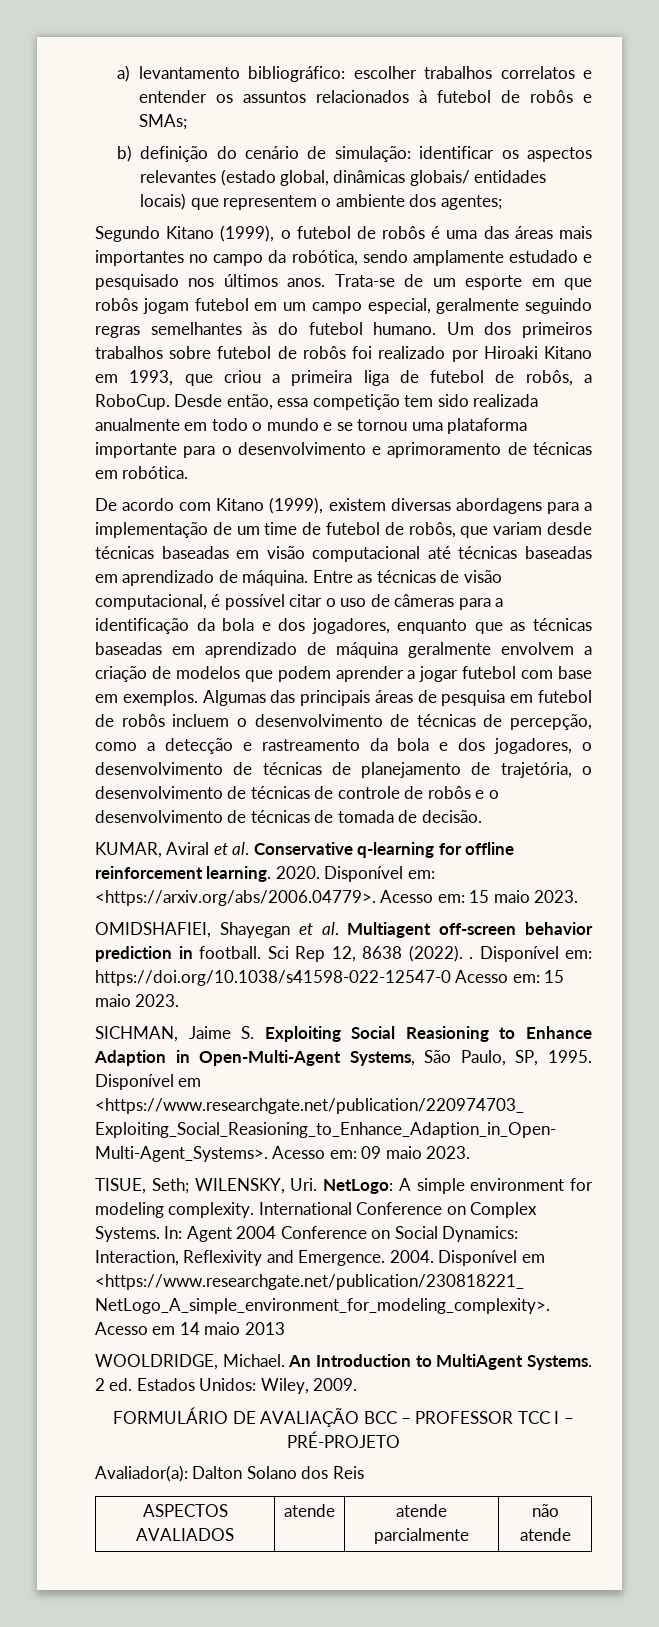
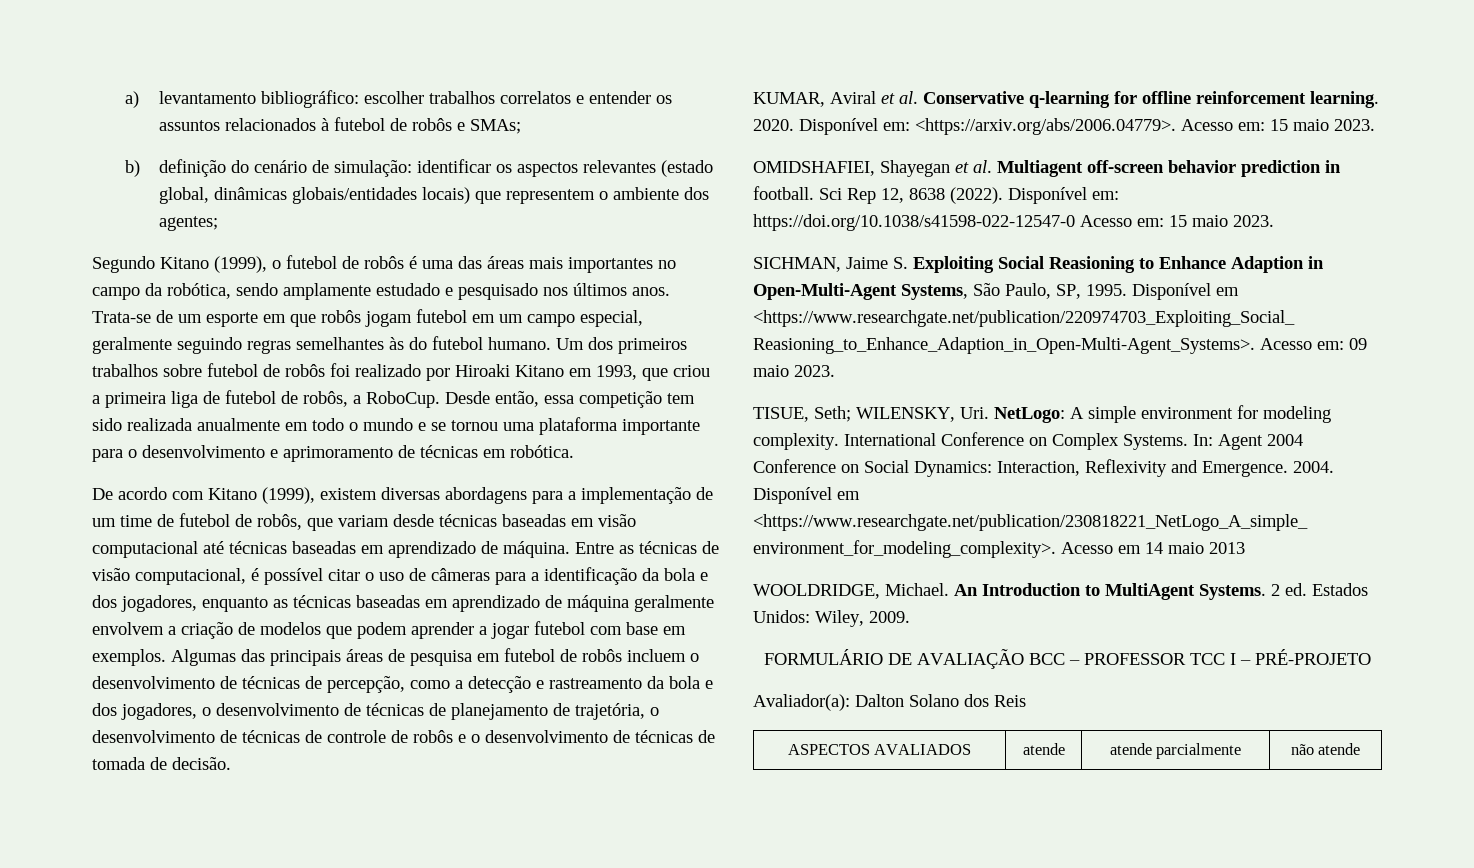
- b) definição do cenário de simulação: identificar os aspectos relevantes (estado global, dinâmicas globais/ entidades locais) que representem o ambiente dos agentes;
+ b) definição do cenário de simulação: identificar os aspectos relevantes (estado global, dinâmicas globais/entidades locais) que representem o ambiente dos agentes;
- Entre as técnicas de visão computacional, é possível citar o uso de câmeras para a identificação da bola e dos jogadores, enquanto que as técnicas baseadas em aprendizado de máquina geralmente envolvem a criação de modelos que podem aprender a jogar futebol com base em exemplos.
+ Entre as técnicas de visão computacional, é possível citar o uso de câmeras para a identificação da bola e dos jogadores, enquanto as técnicas baseadas em aprendizado de máquina geralmente envolvem a criação de modelos que podem aprender a jogar futebol com base em exemplos.
- Sci Rep 12, 8638 (2022). .
+ Sci Rep 12, 8638 (2022).

